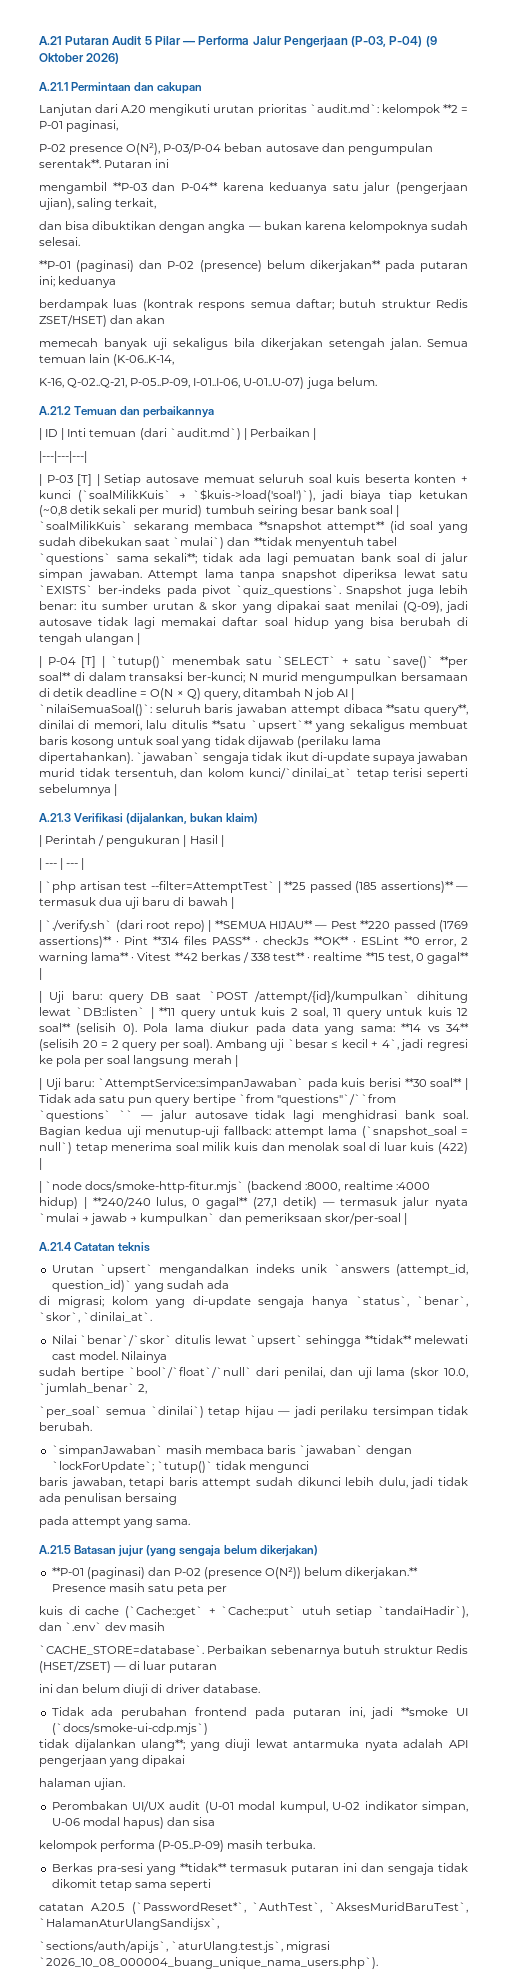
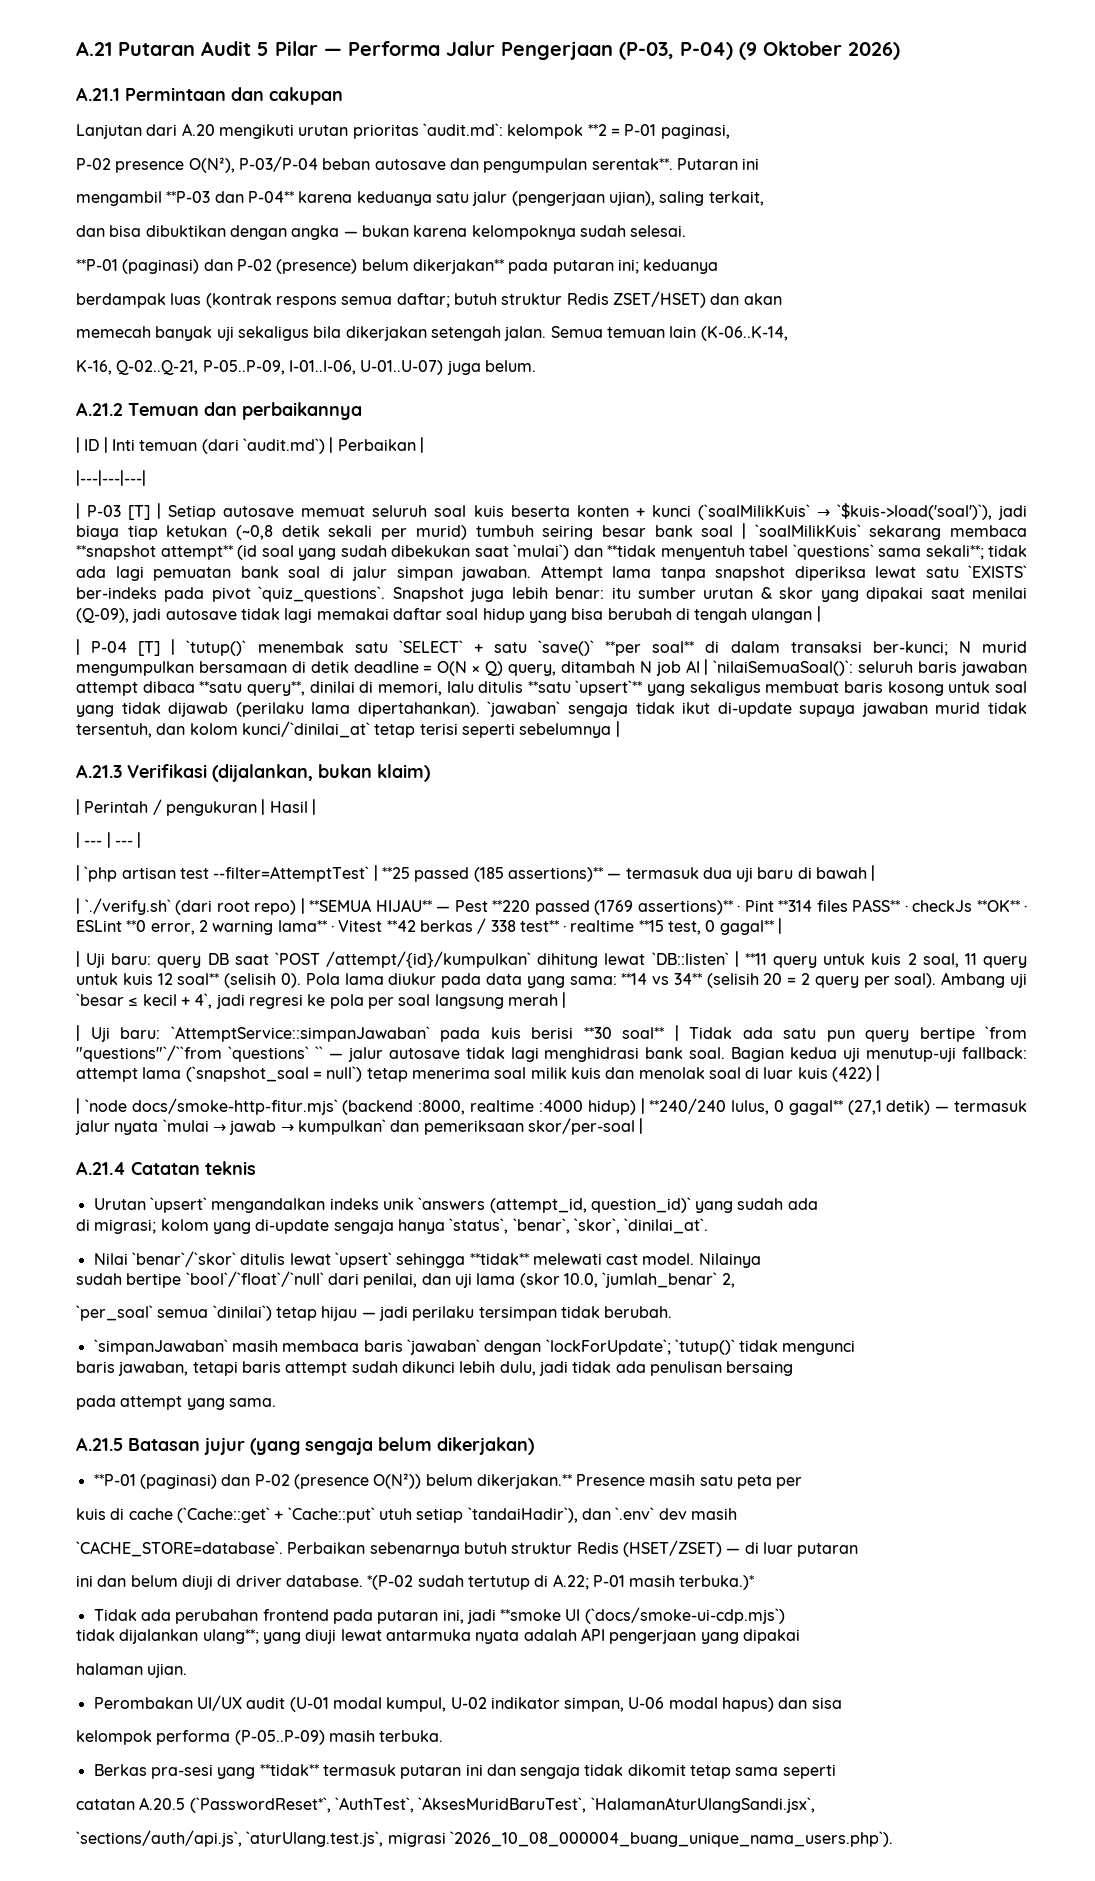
+ *(P-02 sudah tertutup di A.22; P-01 masih terbuka.)*

